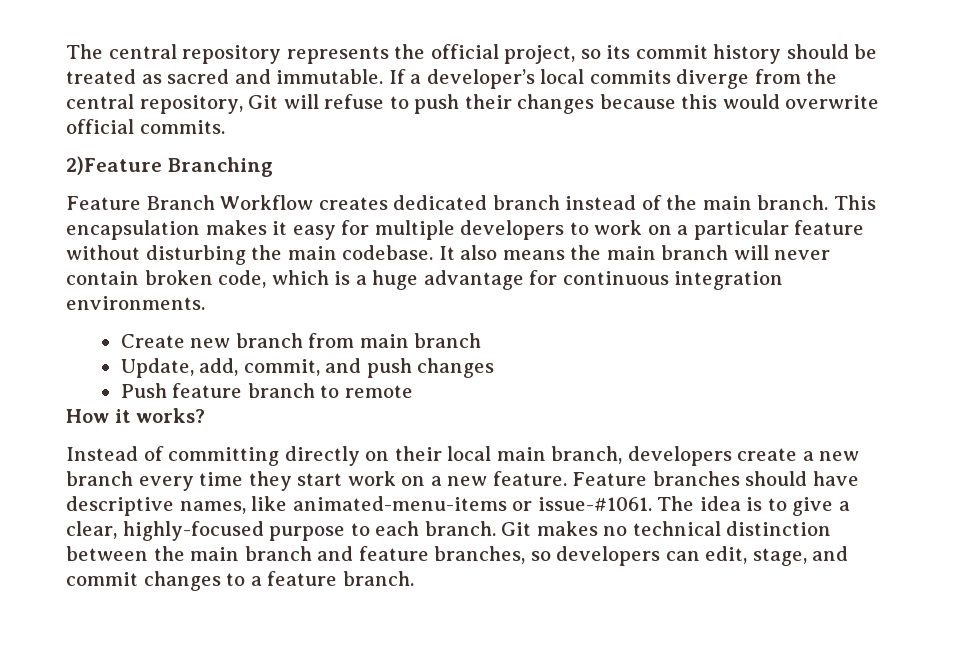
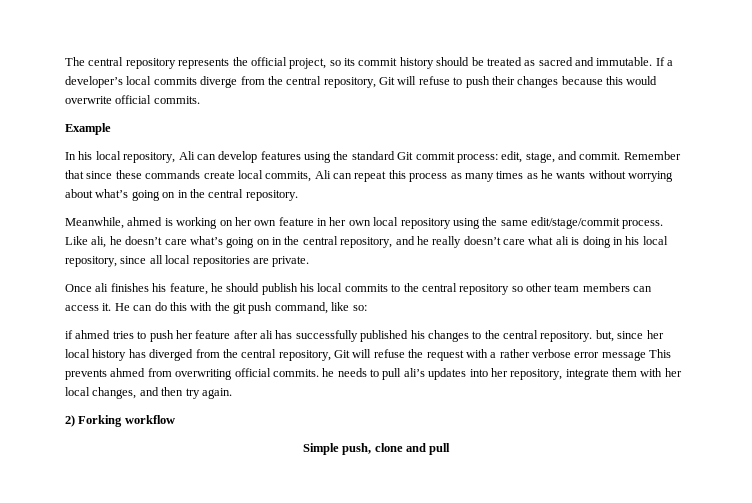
- 2)Feature Branching
- Feature Branch Workflow creates dedicated branch instead of the main branch. This encapsulation makes it easy for multiple developers to work on a particular feature without disturbing the main codebase. It also means the main branch will never contain broken code, which is a huge advantage for continuous integration environments.
- Create new branch from main branch
- Update, add, commit, and push changes
- Push feature branch to remote
- How it works?
- Instead of committing directly on their local main branch, developers create a new branch every time they start work on a new feature. Feature branches should have descriptive names, like animated-menu-items or issue-#1061. The idea is to give a clear, highly-focused purpose to each branch. Git makes no technical distinction between the main branch and feature branches, so developers can edit, stage, and commit changes to a feature branch.
+ Example
+ In his local repository, Ali can develop features using the standard Git commit process: edit, stage, and commit. Remember that since these commands create local commits, Ali can repeat this process as many times as he wants without worrying about what’s going on in the central repository.
+ Meanwhile, ahmed is working on her own feature in her own local repository using the same edit/stage/commit process. Like ali, he doesn’t care what’s going on in the central repository, and he really doesn’t care what ali is doing in his local repository, since all local repositories are private.
+ Once ali finishes his feature, he should publish his local commits to the central repository so other team members can access it. He can do this with the git push command, like so:
+ if ahmed tries to push her feature after ali has successfully published his changes to the central repository. but, since her local history has diverged from the central repository, Git will refuse the request with a rather verbose error message This prevents ahmed from overwriting official commits. he needs to pull ali’s updates into her repository, integrate them with her local changes, and then try again.
+ 2) Forking workflow
+ Simple push, clone and pull

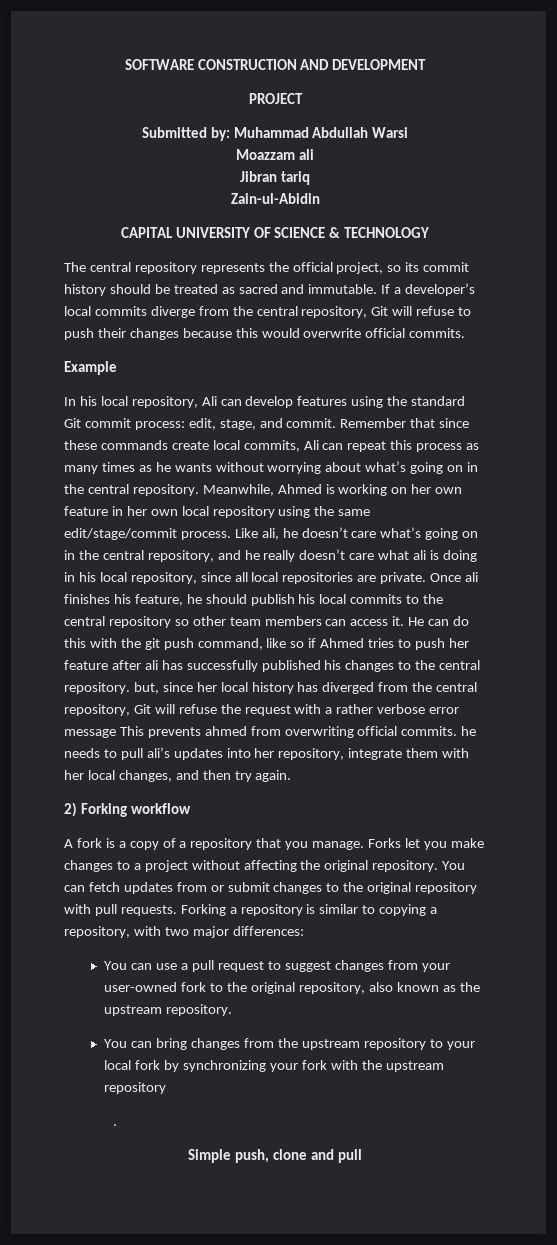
+ SOFTWARE CONSTRUCTION AND DEVELOPMENT
+ PROJECT
+ Submitted by: Muhammad Abdullah Warsi
+ Moazzam ali
+ Jibran tariq
+ Zain-ul-Abidin
+ CAPITAL UNIVERSITY OF SCIENCE & TECHNOLOGY
- Remember that since these commands create local commits, Ali can repeat this process as many times as he wants without worrying about what’s going on in the central repository.
- Meanwhile, ahmed is working on her own feature in her own local repository using the same edit/stage/commit process.
+ Remember that since these commands create local commits, Ali can repeat this process as many times as he wants without worrying about what’s going on in the central repository. Meanwhile, Ahmed is working on her own feature in her own local repository using the same edit/stage/commit process.
- Like ali, he doesn’t care what’s going on in the central repository, and he really doesn’t care what ali is doing in his local repository, since all local repositories are private.
- Once ali finishes his feature, he should publish his local commits to the central repository so other team members can access it.
+ Like ali, he doesn’t care what’s going on in the central repository, and he really doesn’t care what ali is doing in his local repository, since all local repositories are private. Once ali finishes his feature, he should publish his local commits to the central repository so other team members can access it.
- He can do this with the git push command, like so:
- if ahmed tries to push her feature after ali has successfully published his changes to the central repository. but, since her local history has diverged from the central repository, Git will refuse the request with a rather verbose error message This prevents ahmed from overwriting official commits. he needs to pull ali’s updates into her repository, integrate them with her local changes, and then try again.
+ He can do this with the git push command, like so if Ahmed tries to push her feature after ali has successfully published his changes to the central repository. but, since her local history has diverged from the central repository, Git will refuse the request with a rather verbose error message This prevents ahmed from overwriting official commits. he needs to pull ali’s updates into her repository, integrate them with her local changes, and then try again.
+ A fork is a copy of a repository that you manage. Forks let you make changes to a project without affecting the original repository. You can fetch updates from or submit changes to the original repository with pull requests. Forking a repository is similar to copying a repository, with two major differences:
+ You can use a pull request to suggest changes from your user-owned fork to the original repository, also known as the upstream repository.
+ You can bring changes from the upstream repository to your local fork by synchronizing your fork with the upstream repository
+ .

